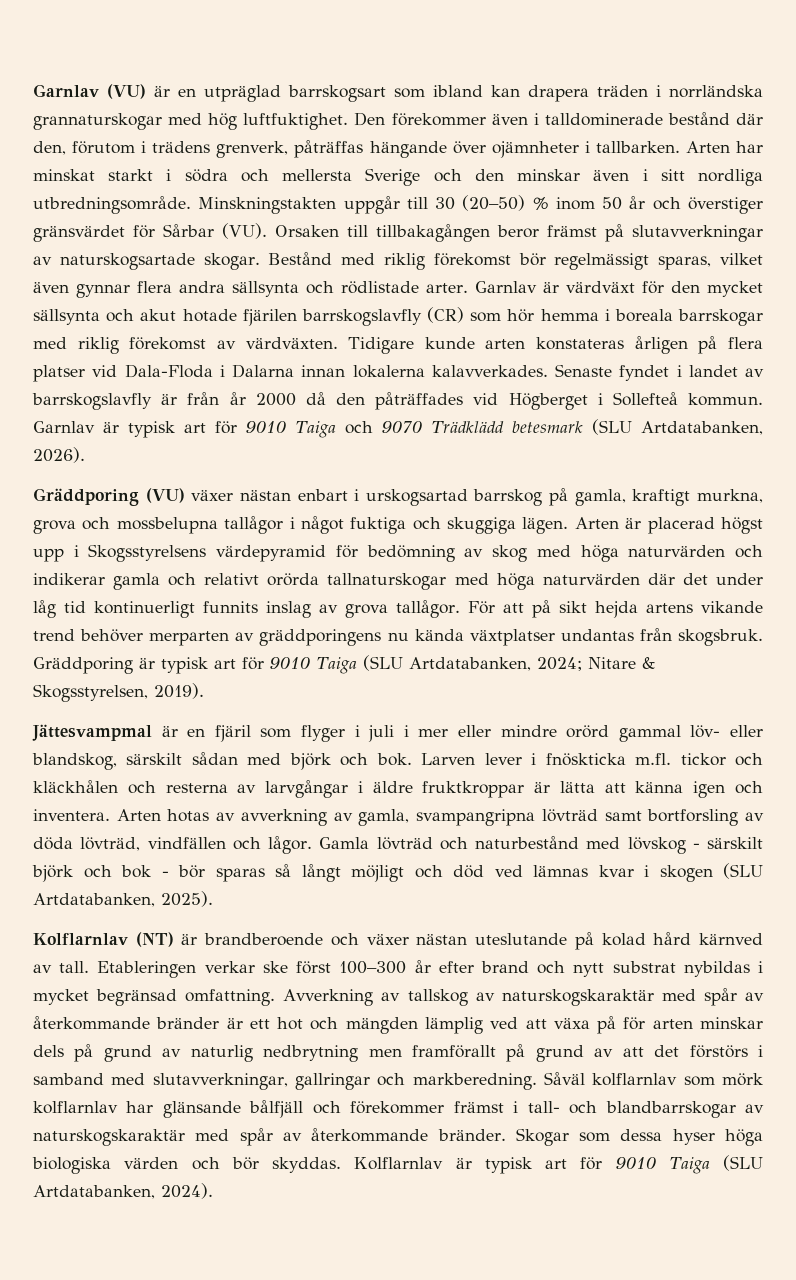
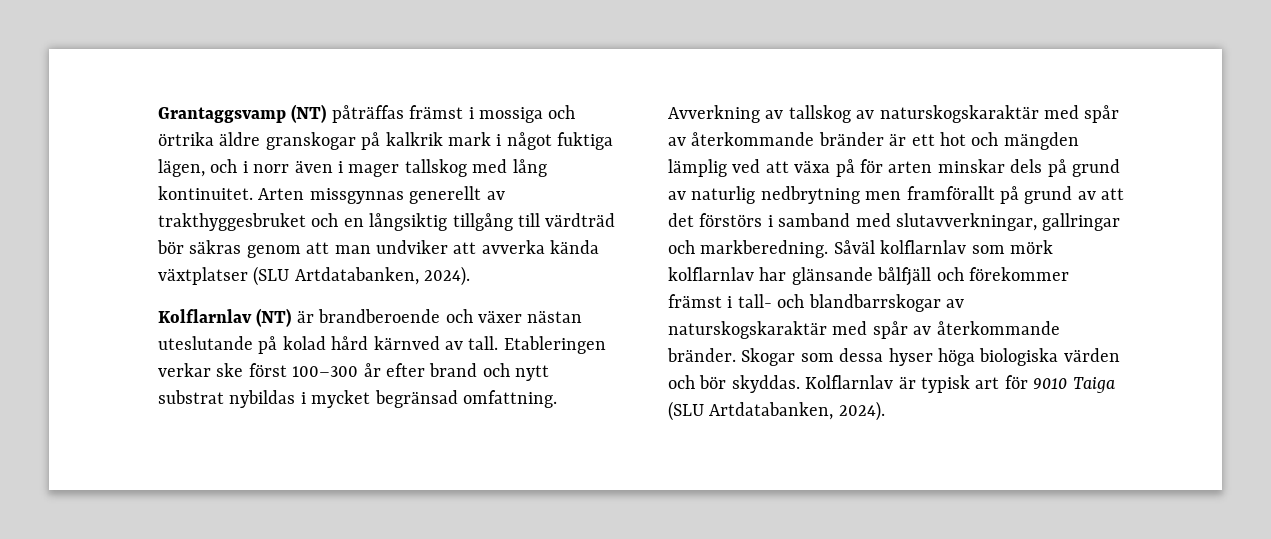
- Garnlav (VU) är en utpräglad barrskogsart som ibland kan drapera träden i norrländska grannaturskogar med hög luftfuktighet. Den förekommer även i talldominerade bestånd där den, förutom i trädens grenverk, påträffas hängande över ojämnheter i tallbarken. Arten har minskat starkt i södra och mellersta Sverige och den minskar även i sitt nordliga utbredningsområde. Minskningstakten uppgår till 30 (20–50) % inom 50 år och överstiger gränsvärdet för Sårbar (VU). Orsaken till tillbakagången beror främst på slutavverkningar av naturskogsartade skogar. Bestånd med riklig förekomst bör regelmässigt sparas, vilket även gynnar flera andra sällsynta och rödlistade arter. Garnlav är värdväxt för den mycket sällsynta och akut hotade fjärilen barrskogslavfly (CR) som hör hemma i boreala barrskogar med riklig förekomst av värdväxten. Tidigare kunde arten konstateras årligen på flera platser vid Dala-Floda i Dalarna innan lokalerna kalavverkades. Senaste fyndet i landet av barrskogslavfly är från år 2000 då den påträffades vid Högberget i Sollefteå kommun. Garnlav är typisk art för 9010 Taiga och 9070 Trädklädd betesmark (SLU Artdatabanken, 2026).
- Gräddporing (VU) växer nästan enbart i urskogsartad barrskog på gamla, kraftigt murkna, grova och mossbelupna tallågor i något fuktiga och skuggiga lägen. Arten är placerad högst upp i Skogsstyrelsens värdepyramid för bedömning av skog med höga naturvärden och indikerar gamla och relativt orörda tallnaturskogar med höga naturvärden där det under låg tid kontinuerligt funnits inslag av grova tallågor. För att på sikt hejda artens vikande trend behöver merparten av gräddporingens nu kända växtplatser undantas från skogsbruk. Gräddporing är typisk art för 9010 Taiga (SLU Artdatabanken, 2024; Nitare & Skogsstyrelsen, 2019).
- Jättesvampmal är en fjäril som flyger i juli i mer eller mindre orörd gammal löv- eller blandskog, särskilt sådan med björk och bok. Larven lever i fnöskticka m.fl. tickor och kläckhålen och resterna av larvgångar i äldre fruktkroppar är lätta att känna igen och inventera. Arten hotas av avverkning av gamla, svampangripna lövträd samt bortforsling av döda lövträd, vindfällen och lågor. Gamla lövträd och naturbestånd med lövskog - särskilt björk och bok - bör sparas så långt möjligt och död ved lämnas kvar i skogen (SLU Artdatabanken, 2025).
+ Grantaggsvamp (NT) påträffas främst i mossiga och örtrika äldre granskogar på kalkrik mark i något fuktiga lägen, och i norr även i mager tallskog med lång kontinuitet. Arten missgynnas generellt av trakthyggesbruket och en långsiktig tillgång till värdträd bör säkras genom att man undviker att avverka kända växtplatser (SLU Artdatabanken, 2024).

